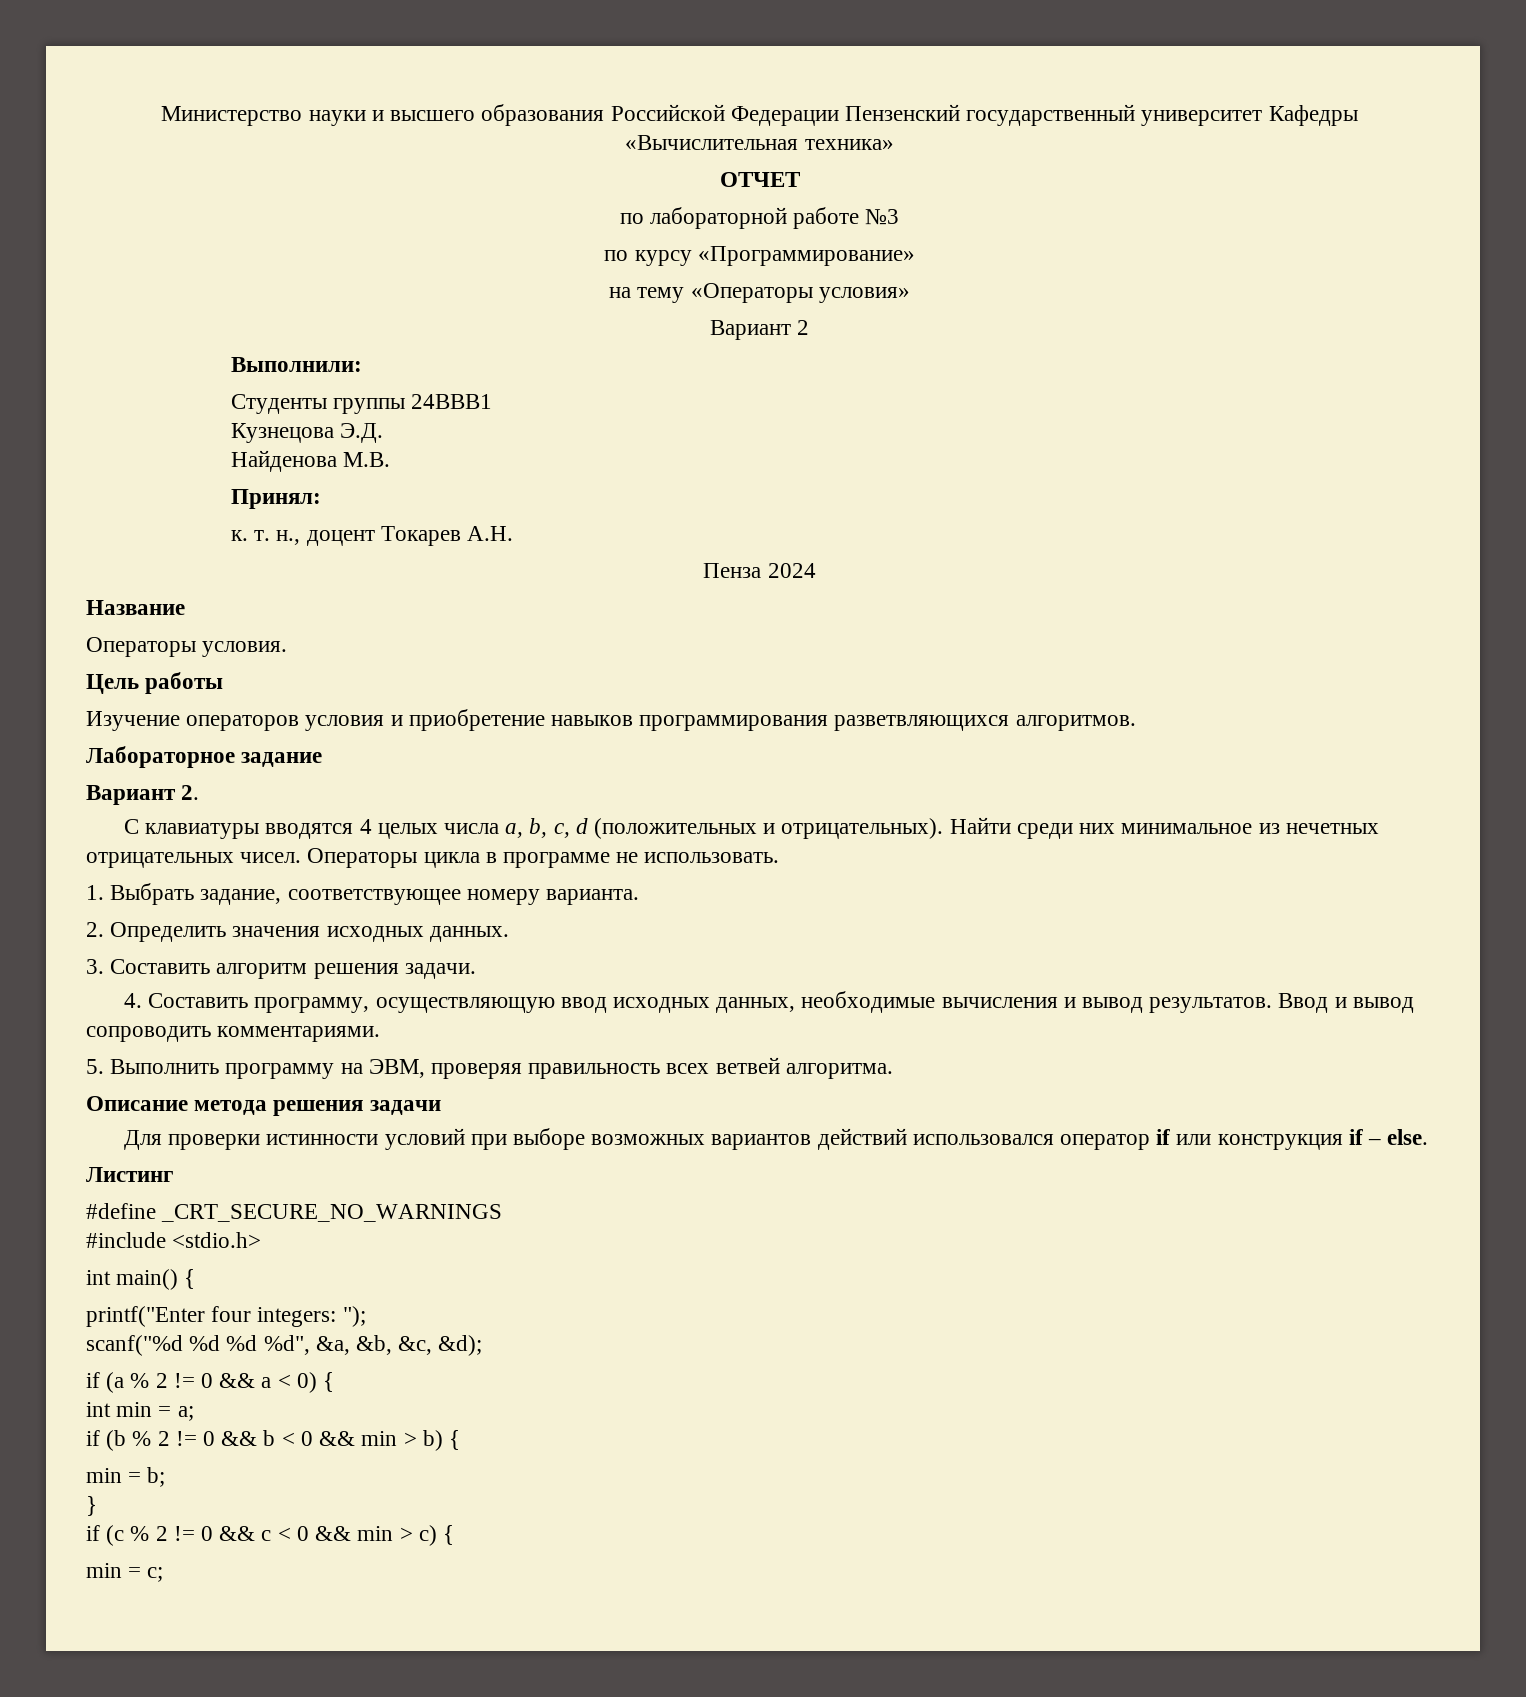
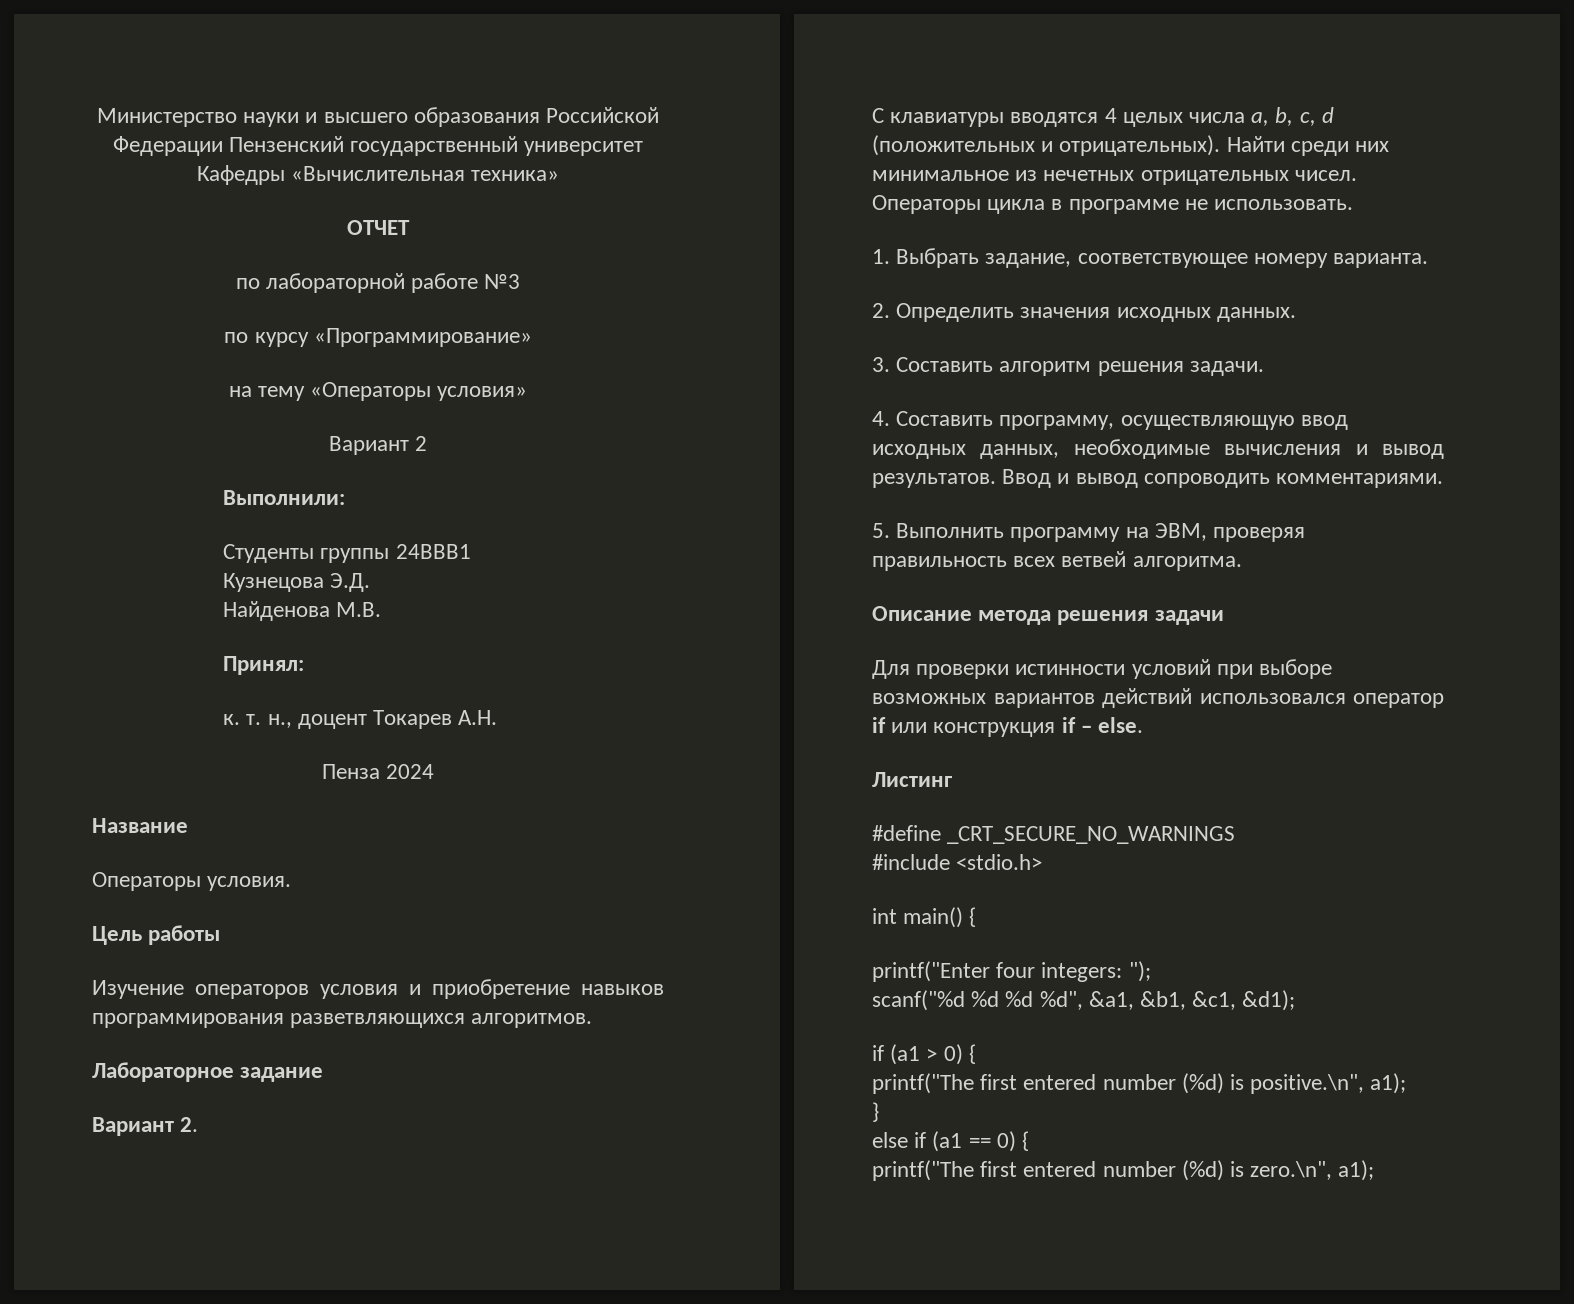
- scanf("%d %d %d %d", &a, &b, &c, &d);
- if (a % 2 != 0 && a < 0) {
- int min = a;
- if (b % 2 != 0 && b < 0 && min > b) {
- min = b;
+ scanf("%d %d %d %d", &a1, &b1, &c1, &d1);
+ if (a1 > 0) {
+ printf("The first entered number (%d) is positive.\n", a1);
  }
- if (c % 2 != 0 && c < 0 && min > c) {
- min = c;
+ else if (a1 == 0) {
+ printf("The first entered number (%d) is zero.\n", a1);

